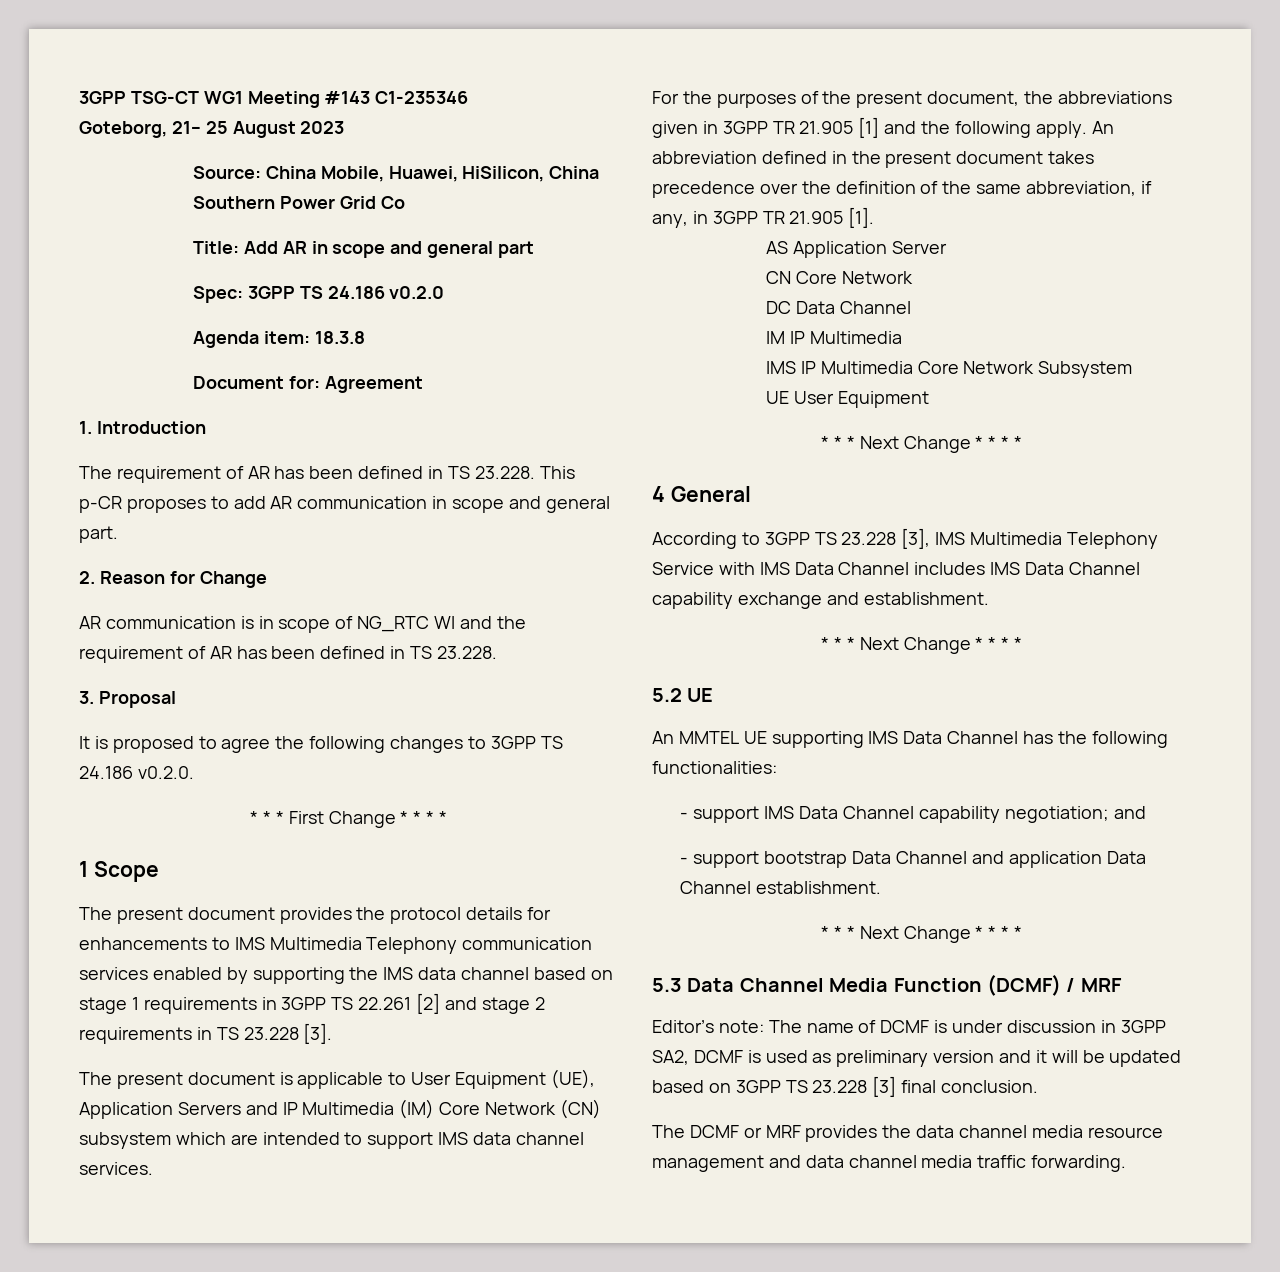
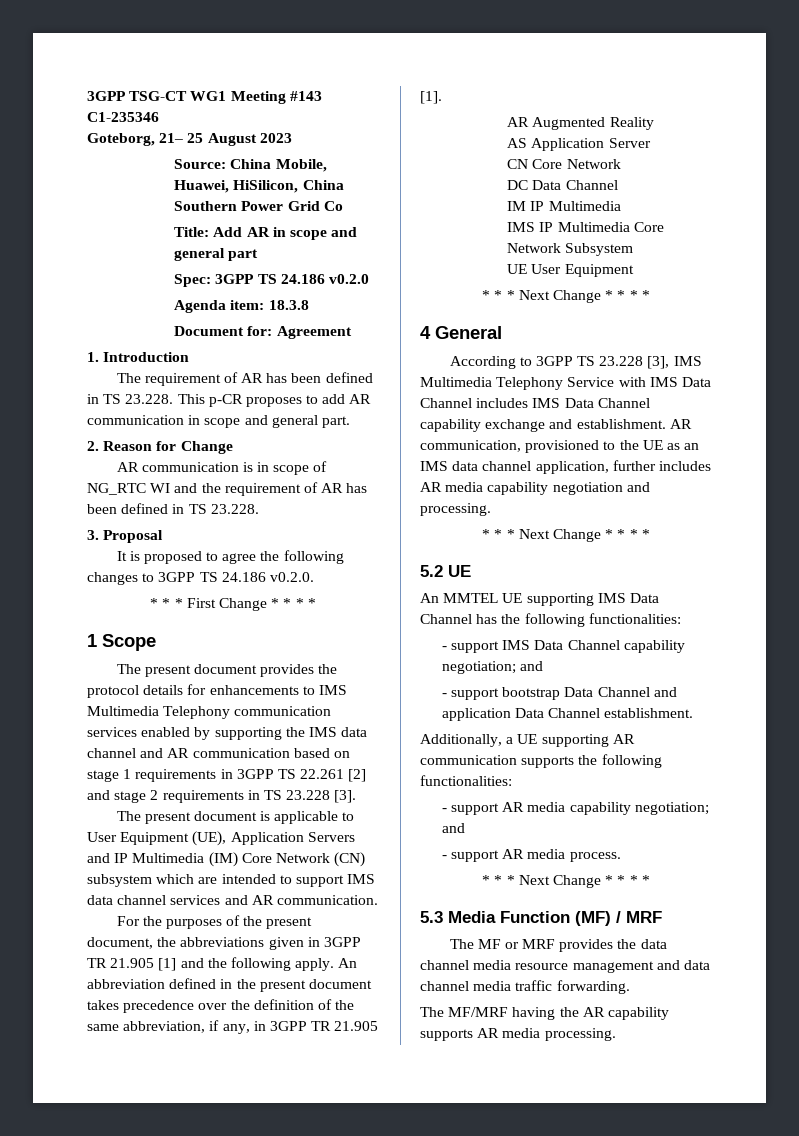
- The present document provides the protocol details for enhancements to IMS Multimedia Telephony communication services enabled by supporting the IMS data channel based on stage 1 requirements in 3GPP TS 22.261 [2] and stage 2 requirements in TS 23.228 [3].
+ The present document provides the protocol details for enhancements to IMS Multimedia Telephony communication services enabled by supporting the IMS data channel and AR communication based on stage 1 requirements in 3GPP TS 22.261 [2] and stage 2 requirements in TS 23.228 [3].
- The present document is applicable to User Equipment (UE), Application Servers and IP Multimedia (IM) Core Network (CN) subsystem which are intended to support IMS data channel services.
+ The present document is applicable to User Equipment (UE), Application Servers and IP Multimedia (IM) Core Network (CN) subsystem which are intended to support IMS data channel services and AR communication.
+ AR Augmented Reality
+ AR communication, provisioned to the UE as an IMS data channel application, further includes AR media capability negotiation and processing.
+ Additionally, a UE supporting AR communication supports the following functionalities:
+ - support AR media capability negotiation; and
+ - support AR media process.
- 5.3 Data Channel Media Function (DCMF) / MRF
+ 5.3 Media Function (MF) / MRF
- Editor’s note: The name of DCMF is under discussion in 3GPP SA2, DCMF is used as preliminary version and it will be updated based on 3GPP TS 23.228 [3] final conclusion.
- The DCMF or MRF provides the data channel media resource management and data channel media traffic forwarding.
+ The MF or MRF provides the data channel media resource management and data channel media traffic forwarding.
+ The MF/MRF having the AR capability supports AR media processing.

